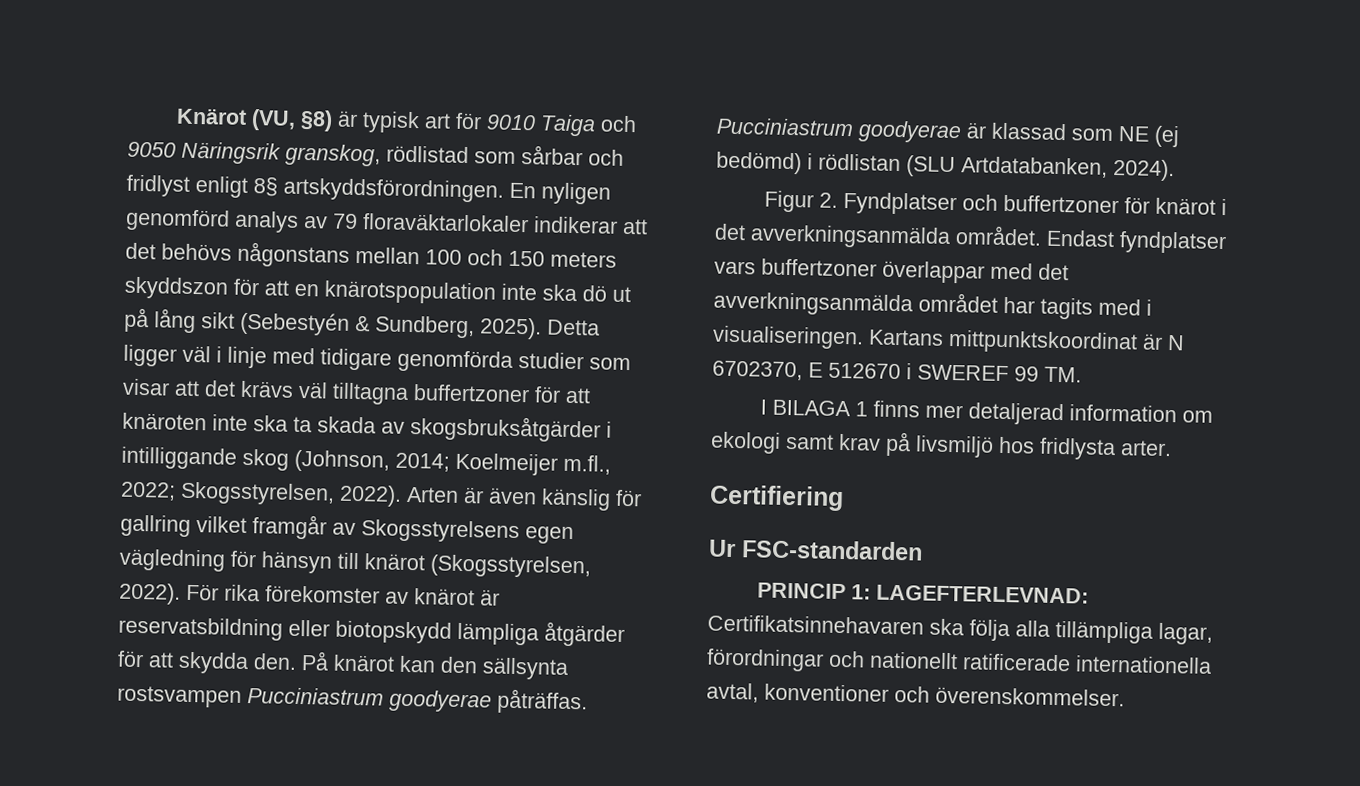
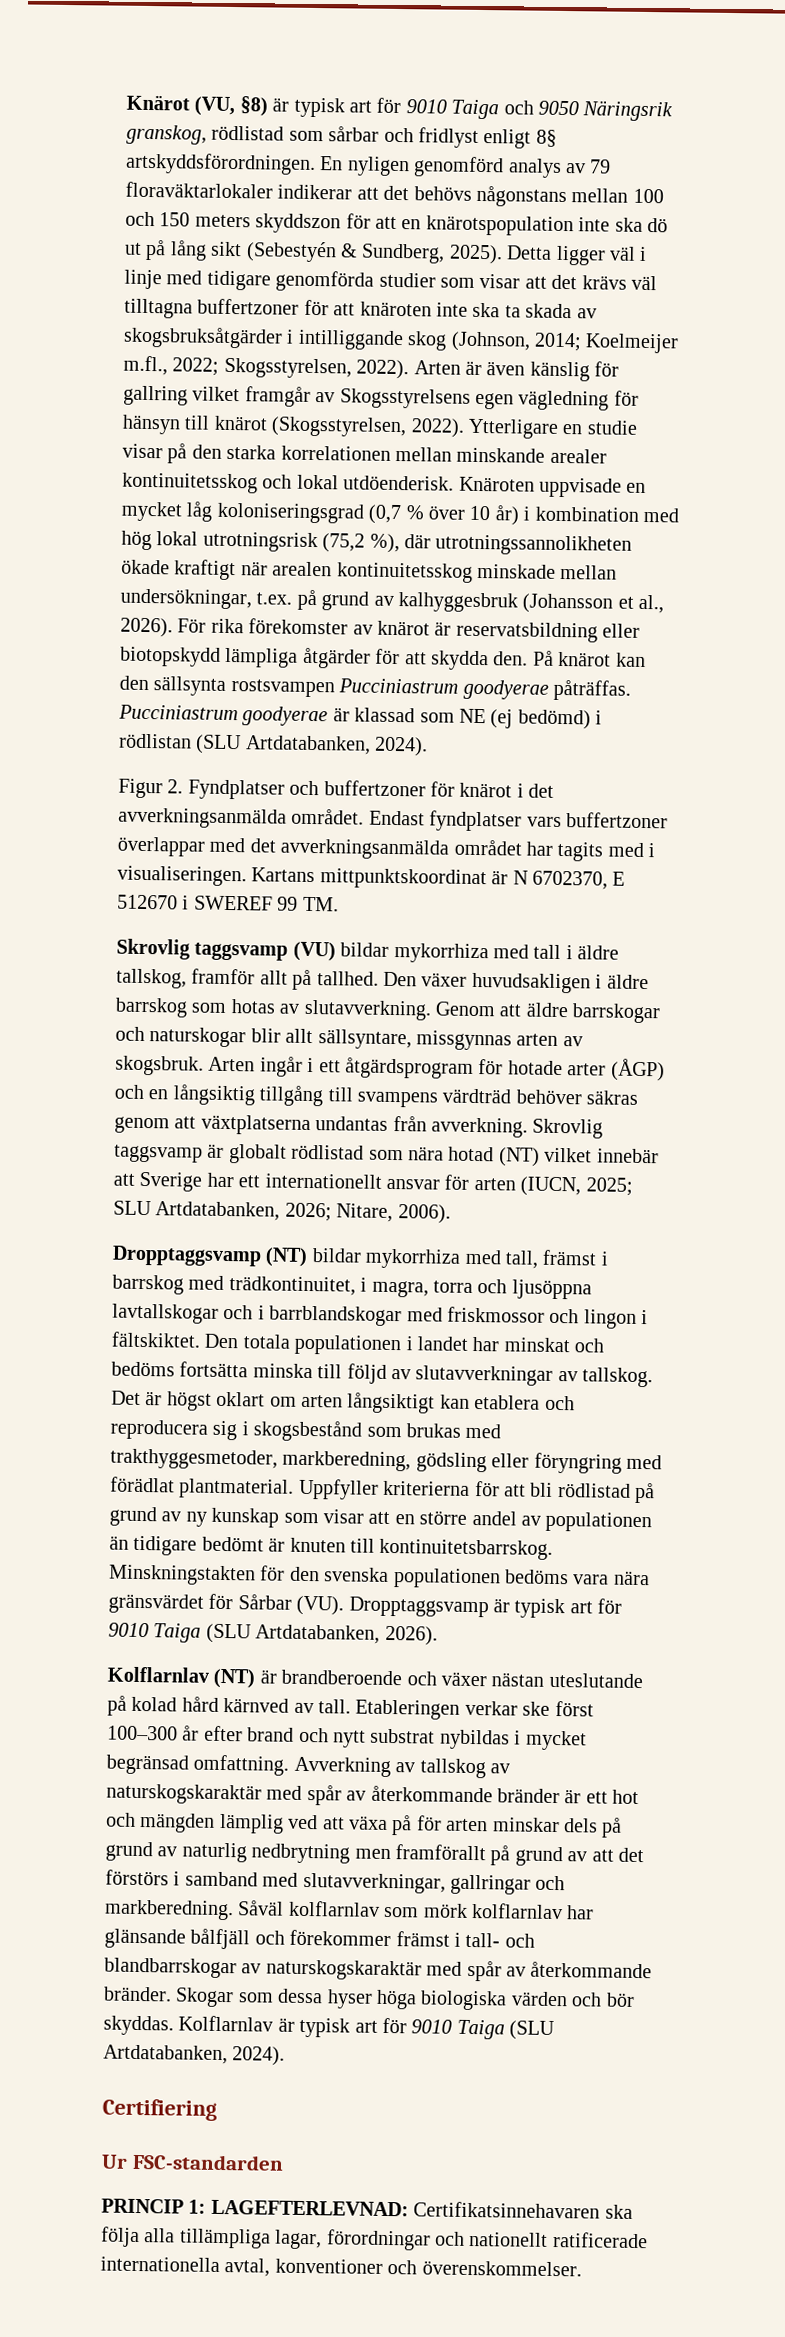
+ Ytterligare en studie visar på den starka korrelationen mellan minskande arealer kontinuitetsskog och lokal utdöenderisk. Knäroten uppvisade en mycket låg koloniseringsgrad (0,7 % över 10 år) i kombination med hög lokal utrotningsrisk (75,2 %), där utrotningssannolikheten ökade kraftigt när arealen kontinuitetsskog minskade mellan undersökningar, t.ex. på grund av kalhyggesbruk (Johansson et al., 2026).
- I BILAGA 1 finns mer detaljerad information om ekologi samt krav på livsmiljö hos fridlysta arter.
+ Skrovlig taggsvamp (VU) bildar mykorrhiza med tall i äldre tallskog, framför allt på tallhed. Den växer huvudsakligen i äldre barrskog som hotas av slutavverkning. Genom att äldre barrskogar och naturskogar blir allt sällsyntare, missgynnas arten av skogsbruk. Arten ingår i ett åtgärdsprogram för hotade arter (ÅGP) och en långsiktig tillgång till svampens värdträd behöver säkras genom att växtplatserna undantas från avverkning. Skrovlig taggsvamp är globalt rödlistad som nära hotad (NT) vilket innebär att Sverige har ett internationellt ansvar för arten (IUCN, 2025; SLU Artdatabanken, 2026; Nitare, 2006).
+ Dropptaggsvamp (NT) bildar mykorrhiza med tall, främst i barrskog med trädkontinuitet, i magra, torra och ljusöppna lavtallskogar och i barrblandskogar med friskmossor och lingon i fältskiktet. Den totala populationen i landet har minskat och bedöms fortsätta minska till följd av slutavverkningar av tallskog. Det är högst oklart om arten långsiktigt kan etablera och reproducera sig i skogsbestånd som brukas med trakthyggesmetoder, markberedning, gödsling eller föryngring med förädlat plantmaterial. Uppfyller kriterierna för att bli rödlistad på grund av ny kunskap som visar att en större andel av populationen än tidigare bedömt är knuten till kontinuitetsbarrskog. Minskningstakten för den svenska populationen bedöms vara nära gränsvärdet för Sårbar (VU). Dropptaggsvamp är typisk art för 9010 Taiga (SLU Artdatabanken, 2026).
+ Kolflarnlav (NT) är brandberoende och växer nästan uteslutande på kolad hård kärnved av tall. Etableringen verkar ske först 100–300 år efter brand och nytt substrat nybildas i mycket begränsad omfattning. Avverkning av tallskog av naturskogskaraktär med spår av återkommande bränder är ett hot och mängden lämplig ved att växa på för arten minskar dels på grund av naturlig nedbrytning men framförallt på grund av att det förstörs i samband med slutavverkningar, gallringar och markberedning. Såväl kolflarnlav som mörk kolflarnlav har glänsande bålfjäll och förekommer främst i tall- och blandbarrskogar av naturskogskaraktär med spår av återkommande bränder. Skogar som dessa hyser höga biologiska värden och bör skyddas. Kolflarnlav är typisk art för 9010 Taiga (SLU Artdatabanken, 2024).

